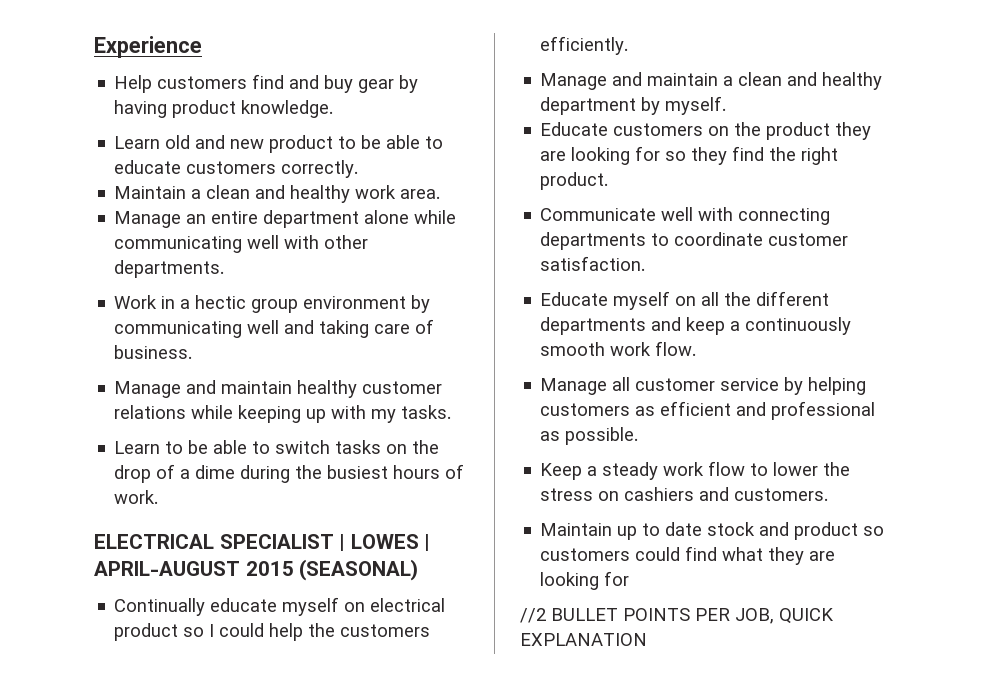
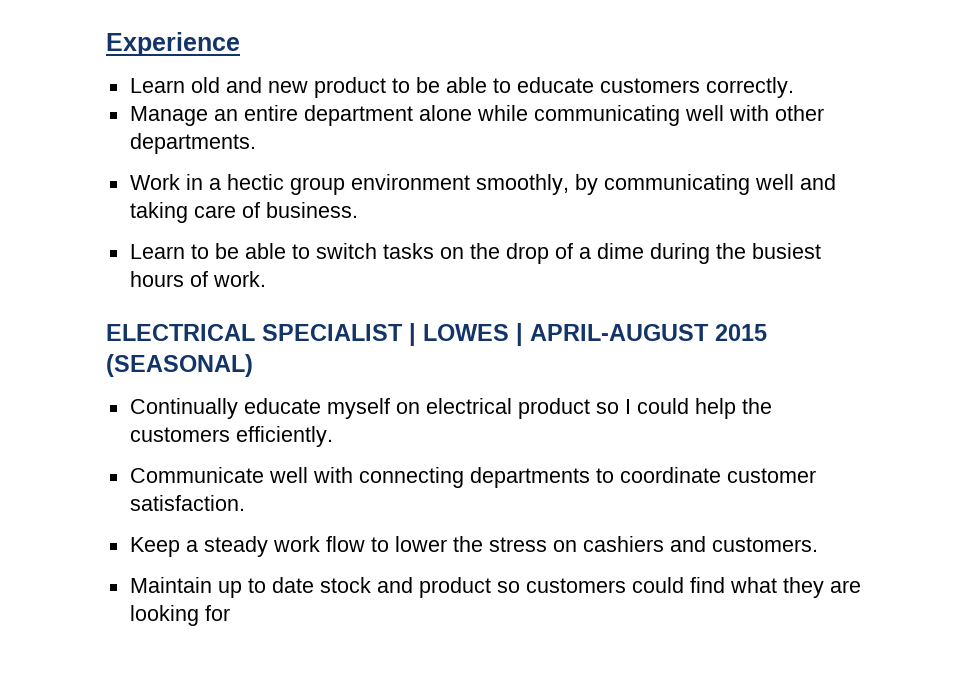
- Help customers find and buy gear by having product knowledge.
- Maintain a clean and healthy work area.
- Work in a hectic group environment by communicating well and taking care of business.
+ Work in a hectic group environment smoothly, by communicating well and taking care of business.
- Manage and maintain healthy customer relations while keeping up with my tasks.
- Manage and maintain a clean and healthy department by myself.
- Educate customers on the product they are looking for so they find the right product.
- Educate myself on all the different departments and keep a continuously smooth work flow.
- Manage all customer service by helping customers as efficient and professional as possible.
- //2 BULLET POINTS PER JOB, QUICK EXPLANATION

